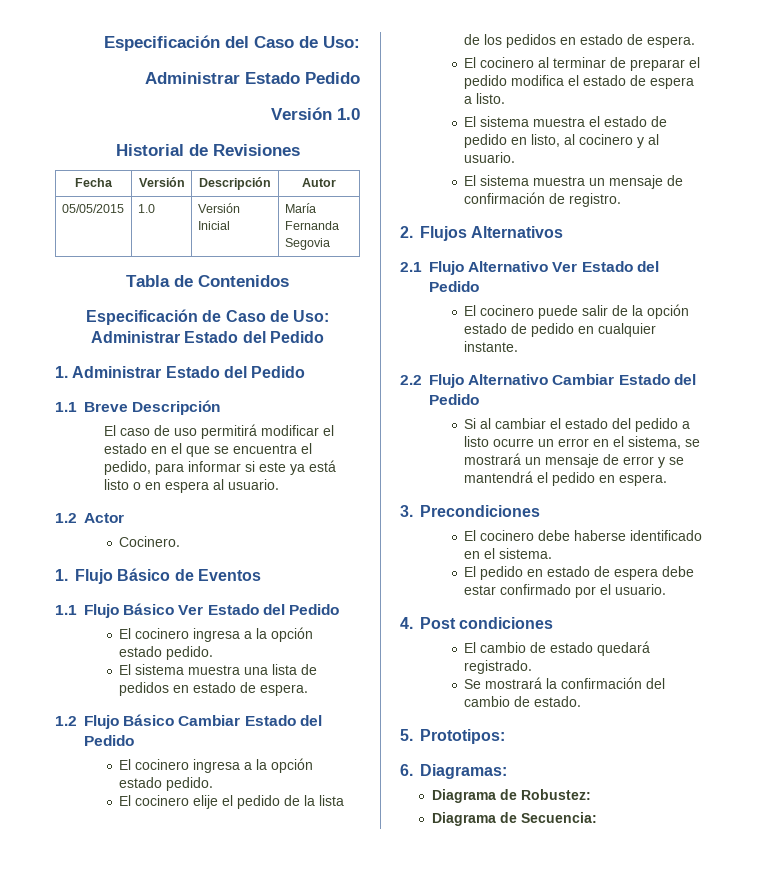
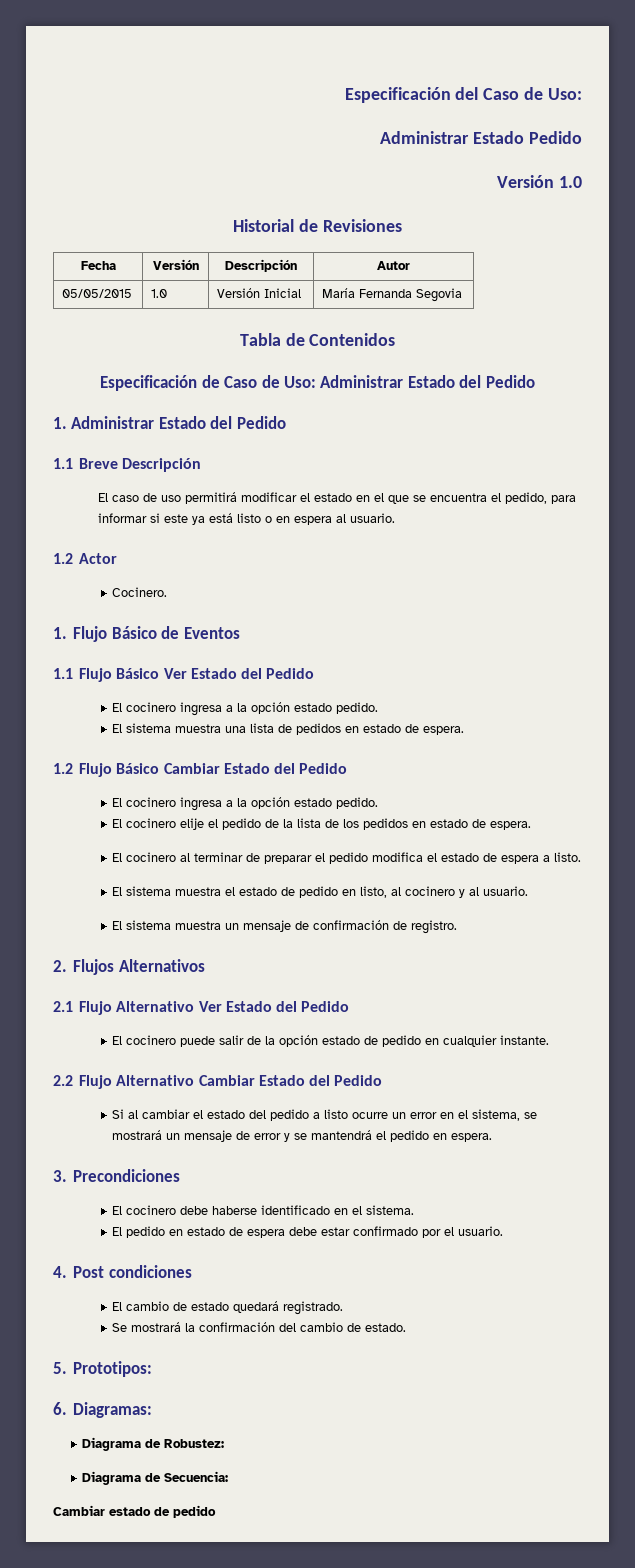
+ Cambiar estado de pedido

